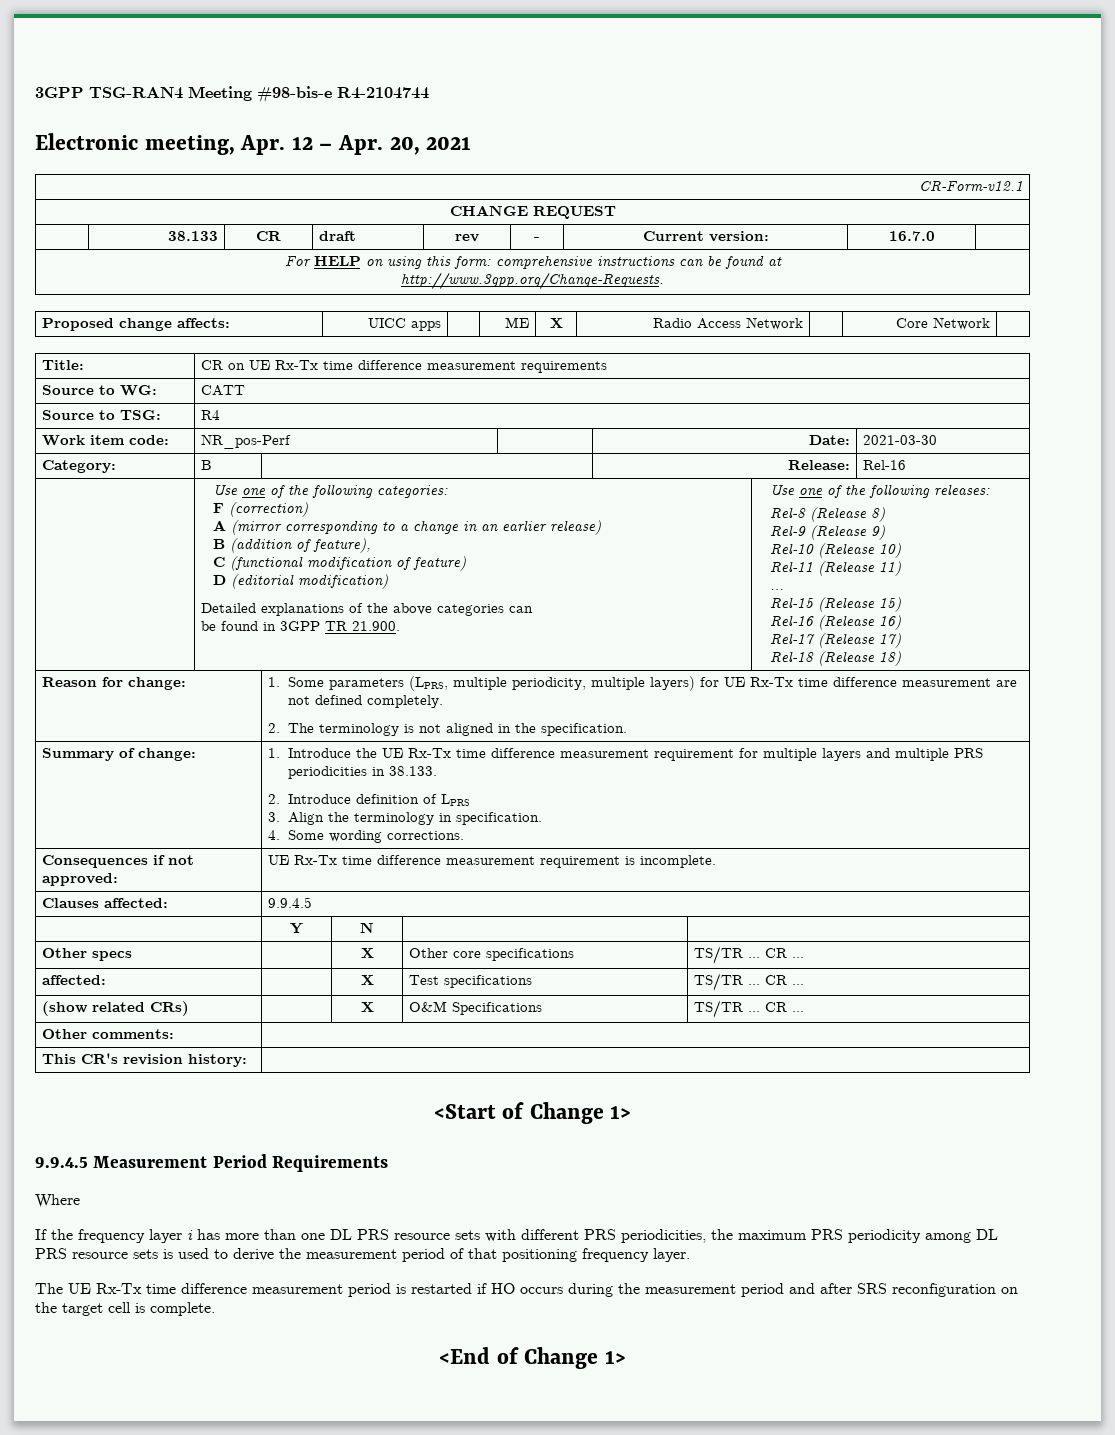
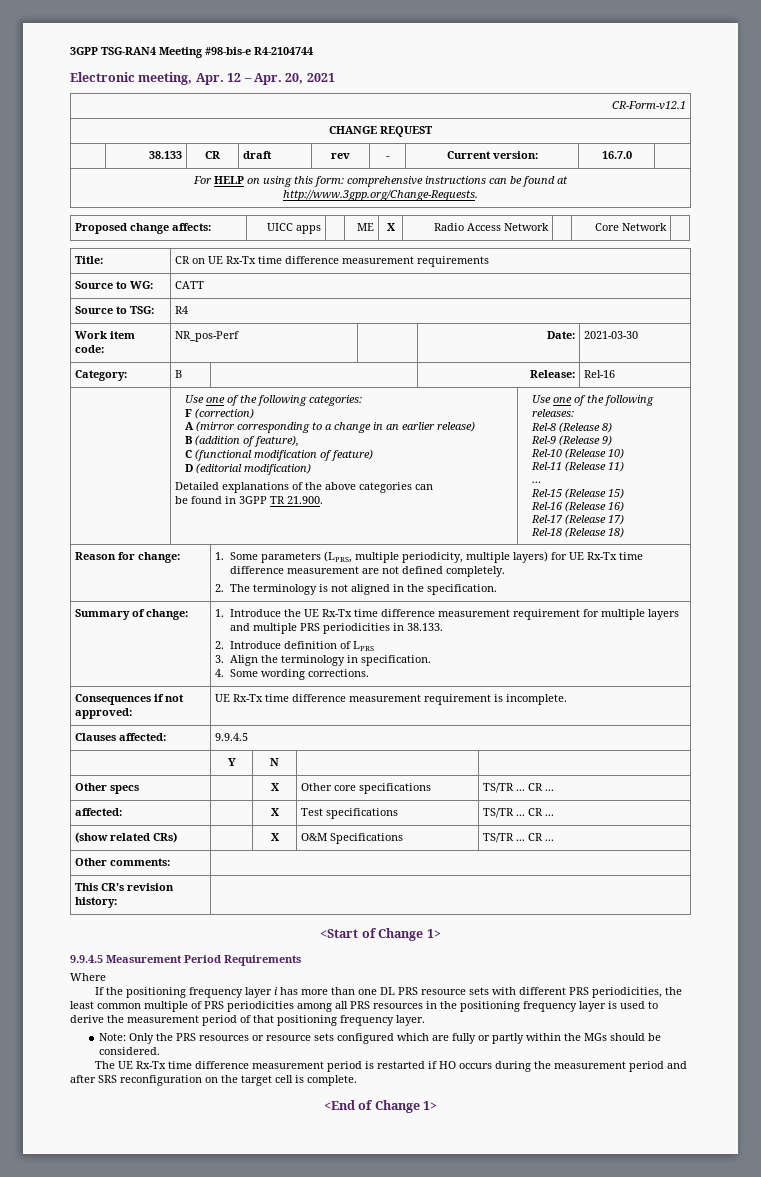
- If the frequency layer i has more than one DL PRS resource sets with different PRS periodicities, the maximum PRS periodicity among DL PRS resource sets is used to derive the measurement period of that positioning frequency layer.
+ If the positioning frequency layer i has more than one DL PRS resource sets with different PRS periodicities, the least common multiple of PRS periodicities among all PRS resources in the positioning frequency layer is used to derive the measurement period of that positioning frequency layer.
+ Note: Only the PRS resources or resource sets configured which are fully or partly within the MGs should be considered.

